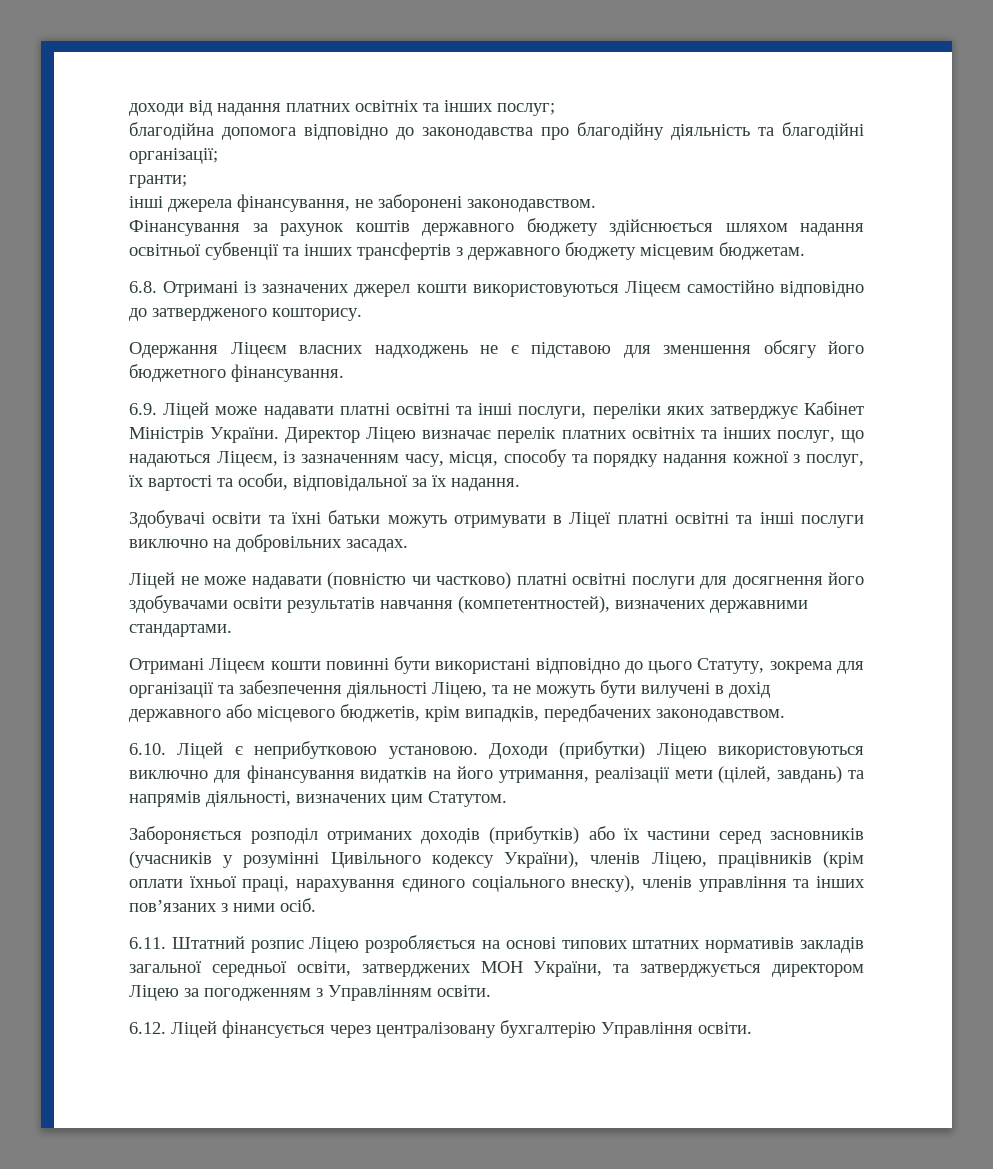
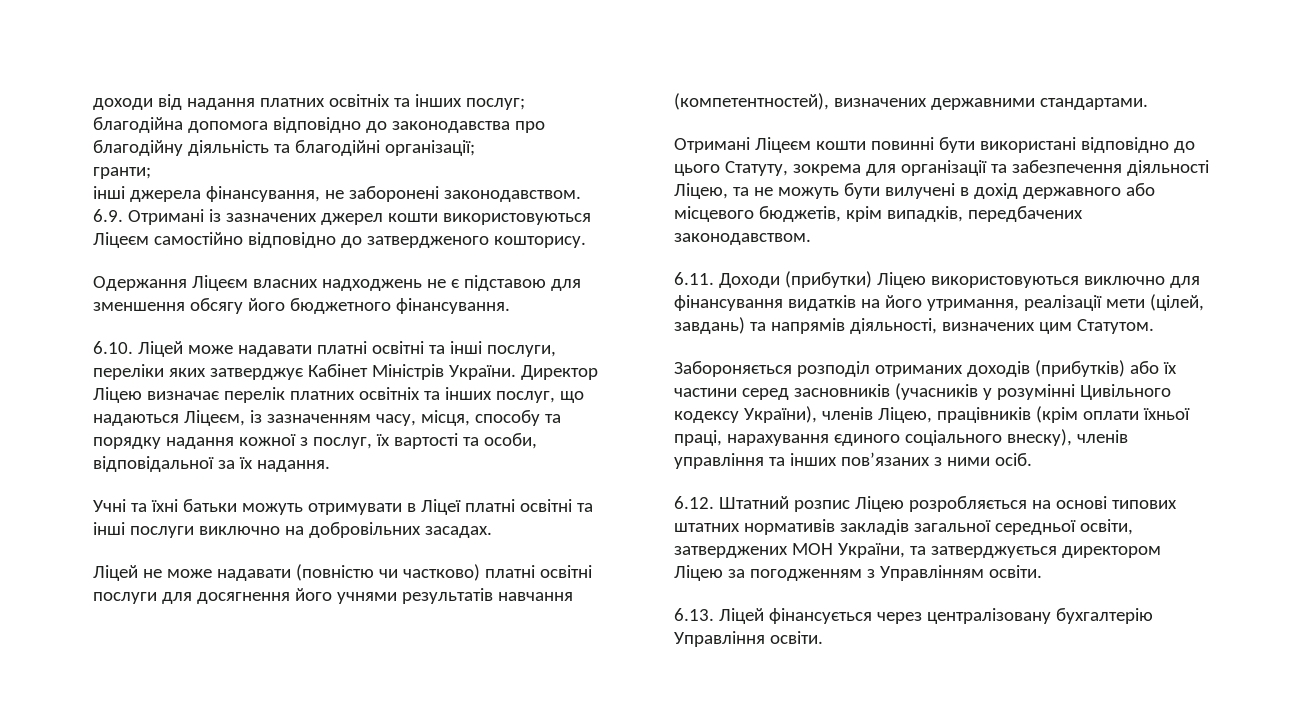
- Фінансування за рахунок коштів державного бюджету здійснюється шляхом надання освітньої субвенції та інших трансфертів з державного бюджету місцевим бюджетам.
- 6.8. Отримані із зазначених джерел кошти використовуються Ліцеєм самостійно відповідно до затвердженого кошторису.
+ 6.9. Отримані із зазначених джерел кошти використовуються Ліцеєм самостійно відповідно до затвердженого кошторису.
- 6.9. Ліцей може надавати платні освітні та інші послуги, переліки яких затверджує Кабінет Міністрів України.
+ 6.10. Ліцей може надавати платні освітні та інші послуги, переліки яких затверджує Кабінет Міністрів України.
- Здобувачі освіти та їхні батьки можуть отримувати в Ліцеї платні освітні та інші послуги виключно на добровільних засадах.
+ Учні та їхні батьки можуть отримувати в Ліцеї платні освітні та інші послуги виключно на добровільних засадах.
- Ліцей не може надавати (повністю чи частково) платні освітні послуги для досягнення його здобувачами освіти результатів навчання (компетентностей), визначених державними стандартами.
+ Ліцей не може надавати (повністю чи частково) платні освітні послуги для досягнення його учнями результатів навчання (компетентностей), визначених державними стандартами.
- 6.10. Ліцей є неприбутковою установою. Доходи (прибутки) Ліцею використовуються виключно для фінансування видатків на його утримання, реалізації мети (цілей, завдань) та напрямів діяльності, визначених цим Статутом.
+ 6.11. Доходи (прибутки) Ліцею використовуються виключно для фінансування видатків на його утримання, реалізації мети (цілей, завдань) та напрямів діяльності, визначених цим Статутом.
- 6.11. Штатний розпис Ліцею розробляється на основі типових штатних нормативів закладів загальної середньої освіти, затверджених МОН України, та затверджується директором Ліцею за погодженням з Управлінням освіти.
+ 6.12. Штатний розпис Ліцею розробляється на основі типових штатних нормативів закладів загальної середньої освіти, затверджених МОН України, та затверджується директором Ліцею за погодженням з Управлінням освіти.
- 6.12. Ліцей фінансується через централізовану бухгалтерію Управління освіти.
+ 6.13. Ліцей фінансується через централізовану бухгалтерію Управління освіти.

